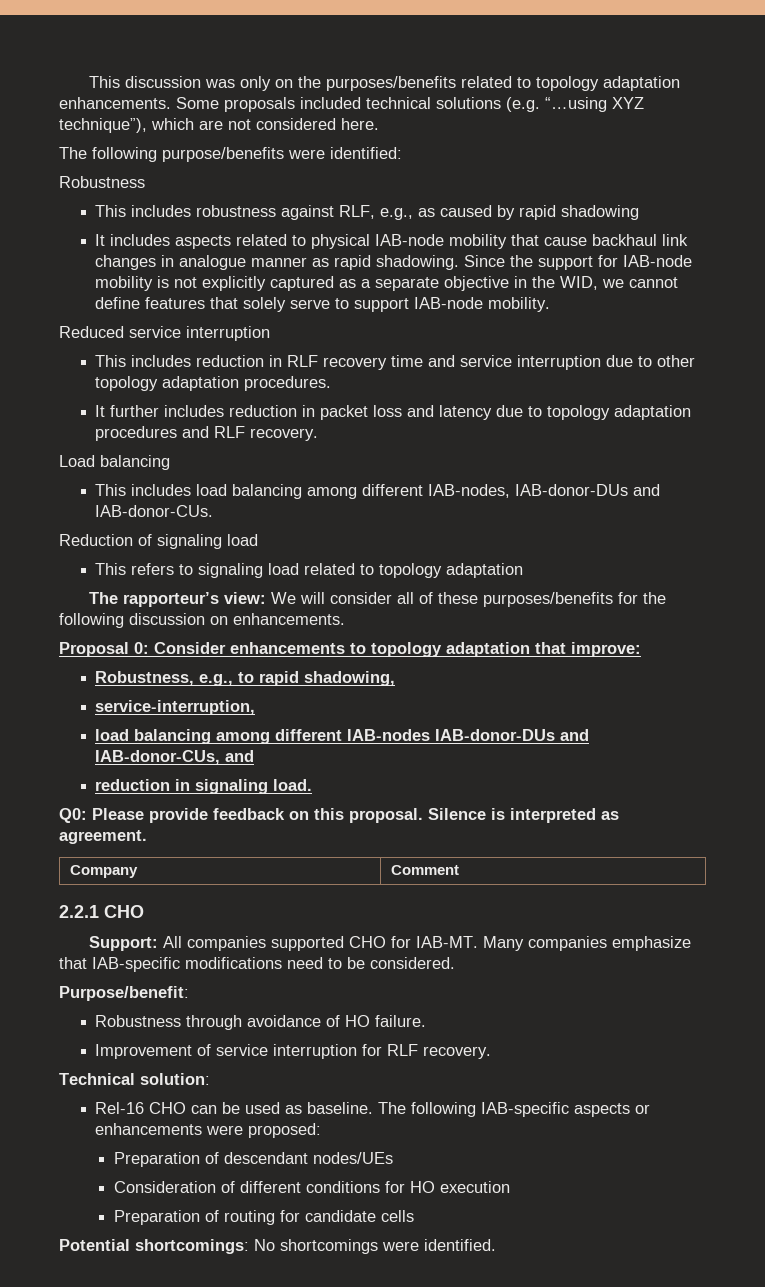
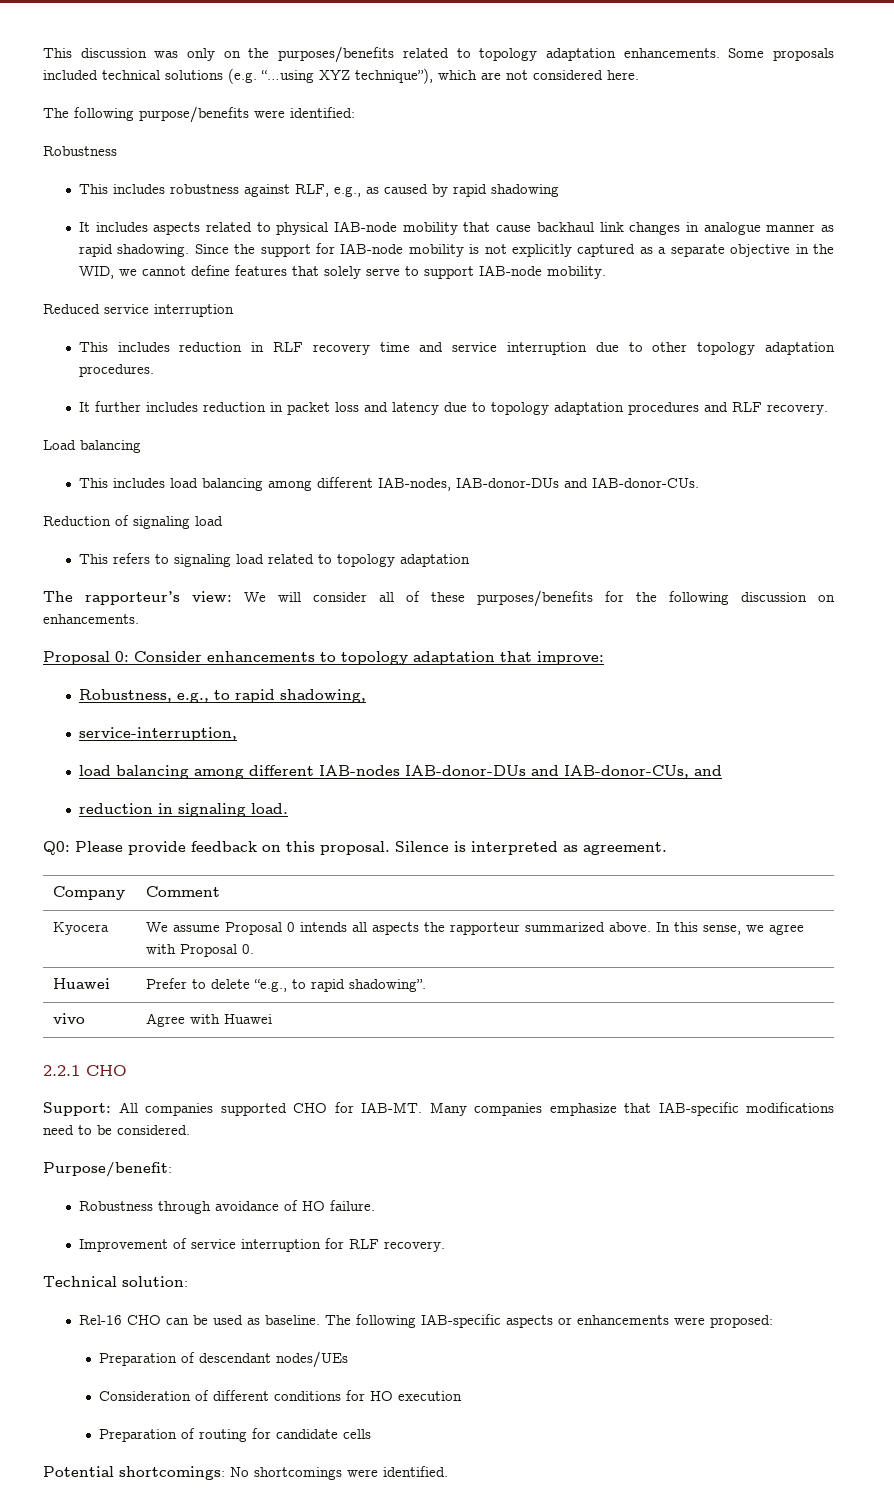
+ Kyocera | We assume Proposal 0 intends all aspects the rapporteur summarized above. In this sense, we agree with Proposal 0.
+ Huawei | Prefer to delete “e.g., to rapid shadowing”.
+ vivo | Agree with Huawei

